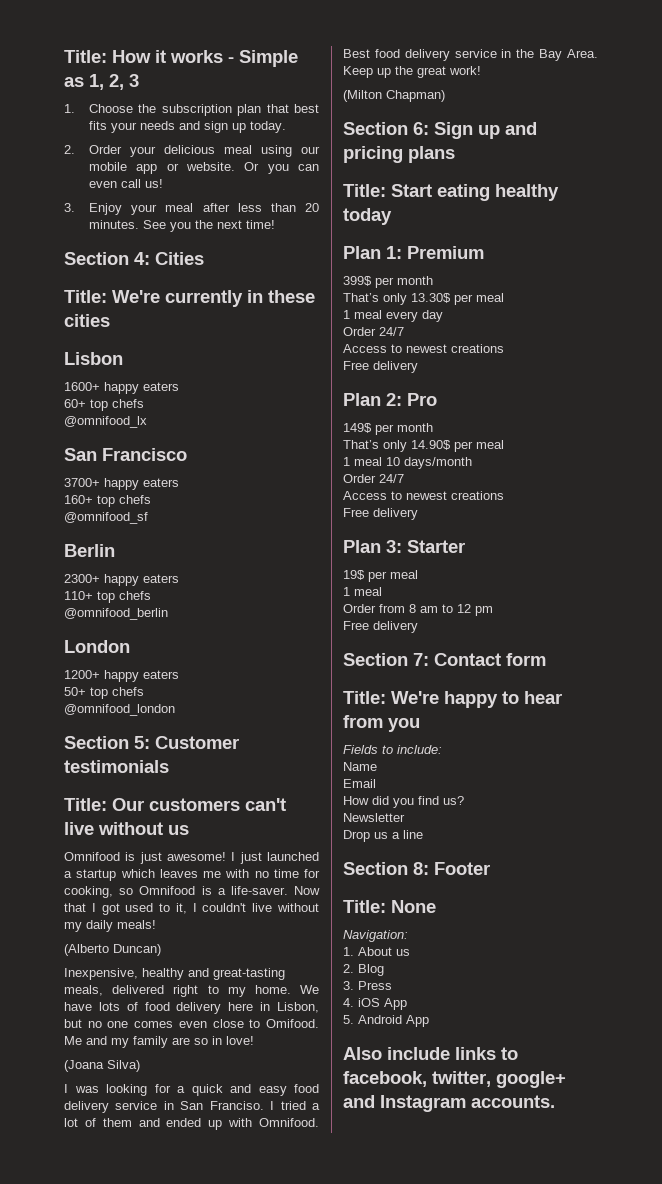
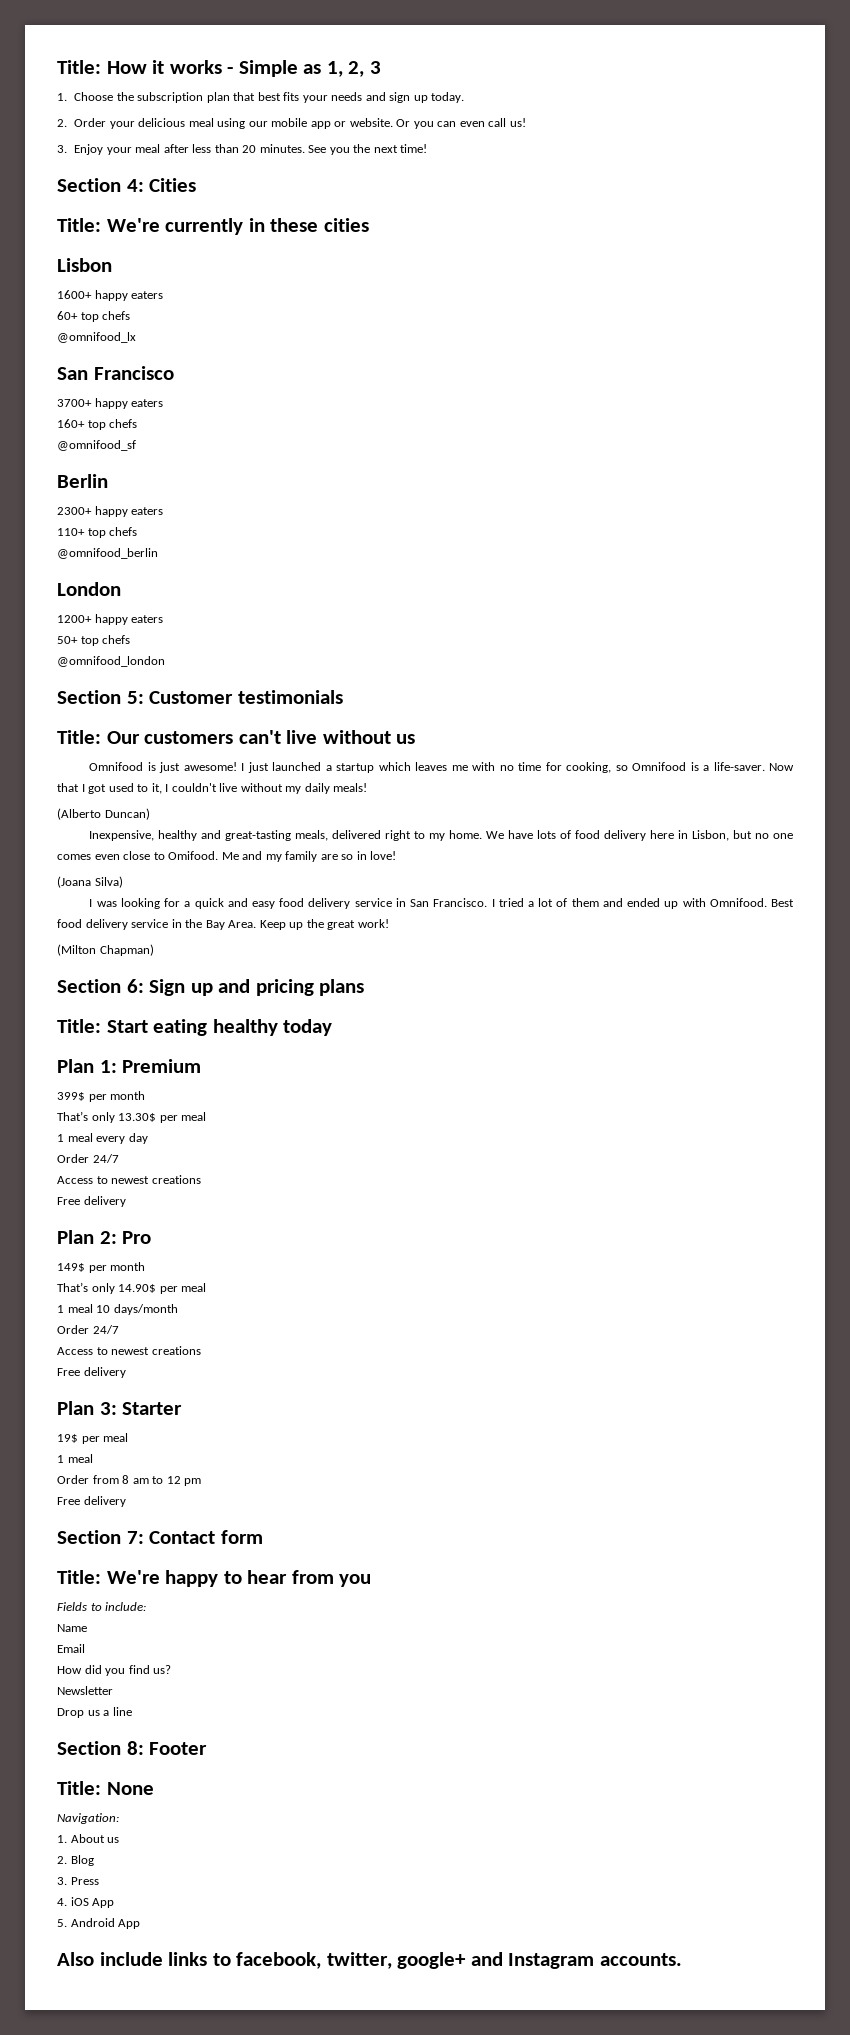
- I was looking for a quick and easy food delivery service in San Franciso.
+ I was looking for a quick and easy food delivery service in San Francisco.

